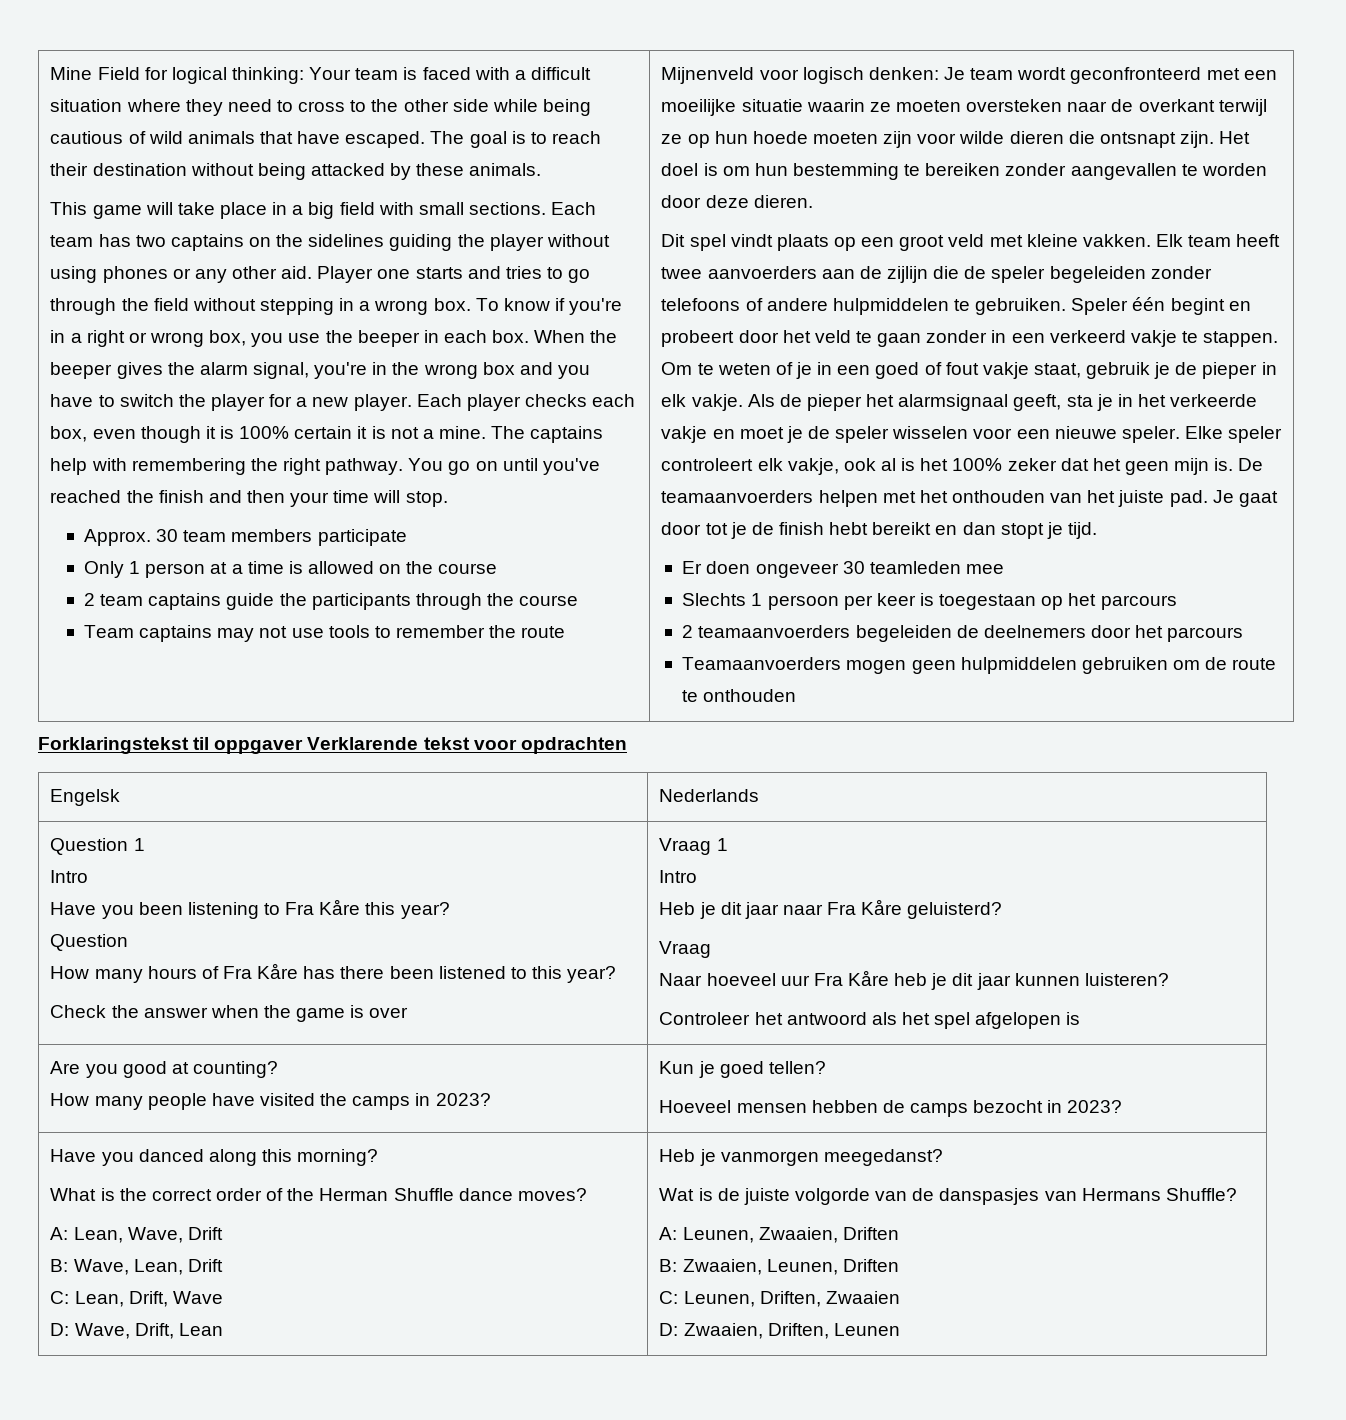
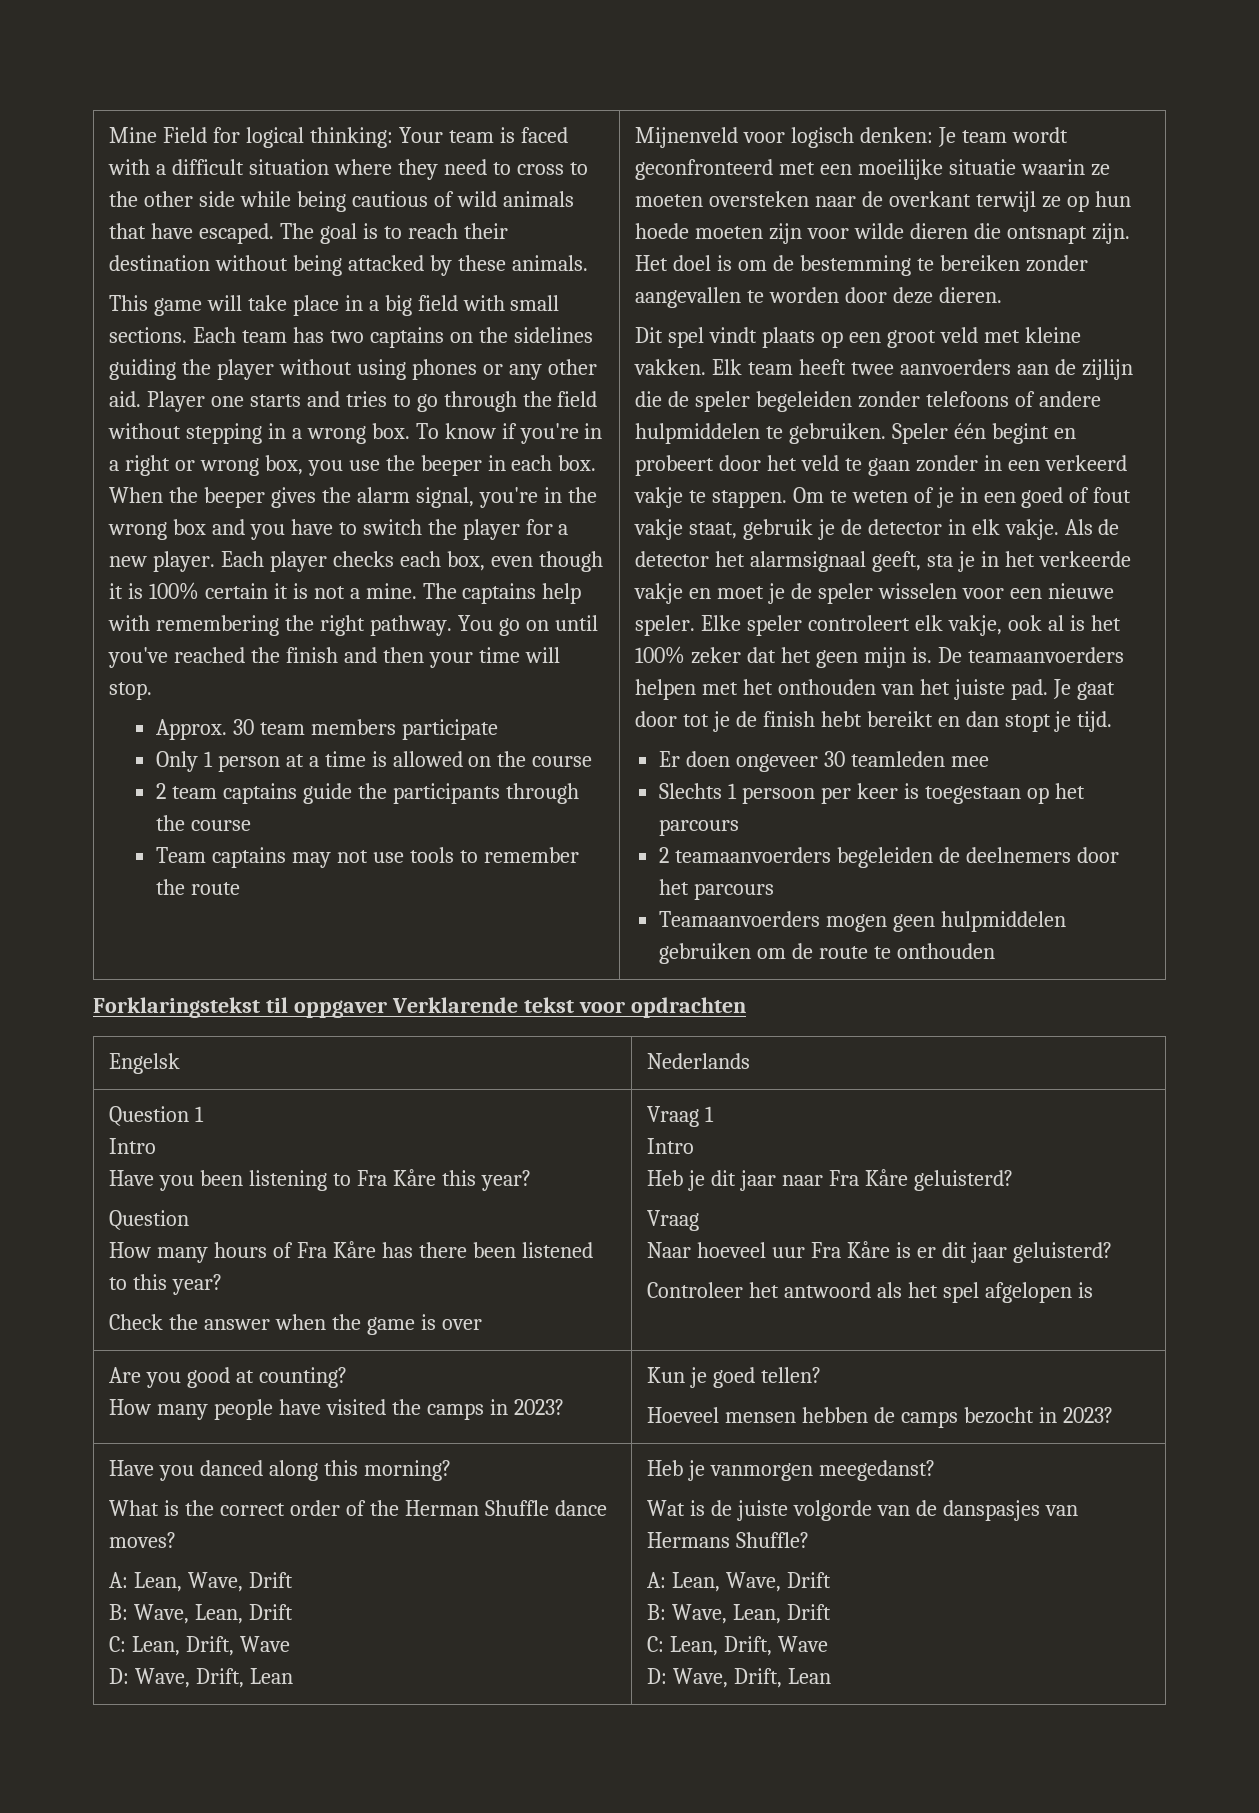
- Het doel is om hun bestemming te bereiken zonder aangevallen te worden door deze dieren.
+ Het doel is om de bestemming te bereiken zonder aangevallen te worden door deze dieren.
- Om te weten of je in een goed of fout vakje staat, gebruik je de pieper in elk vakje.
+ Om te weten of je in een goed of fout vakje staat, gebruik je de detector in elk vakje.
- Als de pieper het alarmsignaal geeft, sta je in het verkeerde vakje en moet je de speler wisselen voor een nieuwe speler.
+ Als de detector het alarmsignaal geeft, sta je in het verkeerde vakje en moet je de speler wisselen voor een nieuwe speler.
- Naar hoeveel uur Fra Kåre heb je dit jaar kunnen luisteren?
+ Naar hoeveel uur Fra Kåre is er dit jaar geluisterd?
  Wat is de juiste volgorde van de danspasjes van Hermans Shuffle?
- A: Leunen, Zwaaien, Driften
- B: Zwaaien, Leunen, Driften
- C: Leunen, Driften, Zwaaien
- D: Zwaaien, Driften, Leunen
+ A: Lean, Wave, Drift
+ B: Wave, Lean, Drift
+ C: Lean, Drift, Wave
+ D: Wave, Drift, Lean

